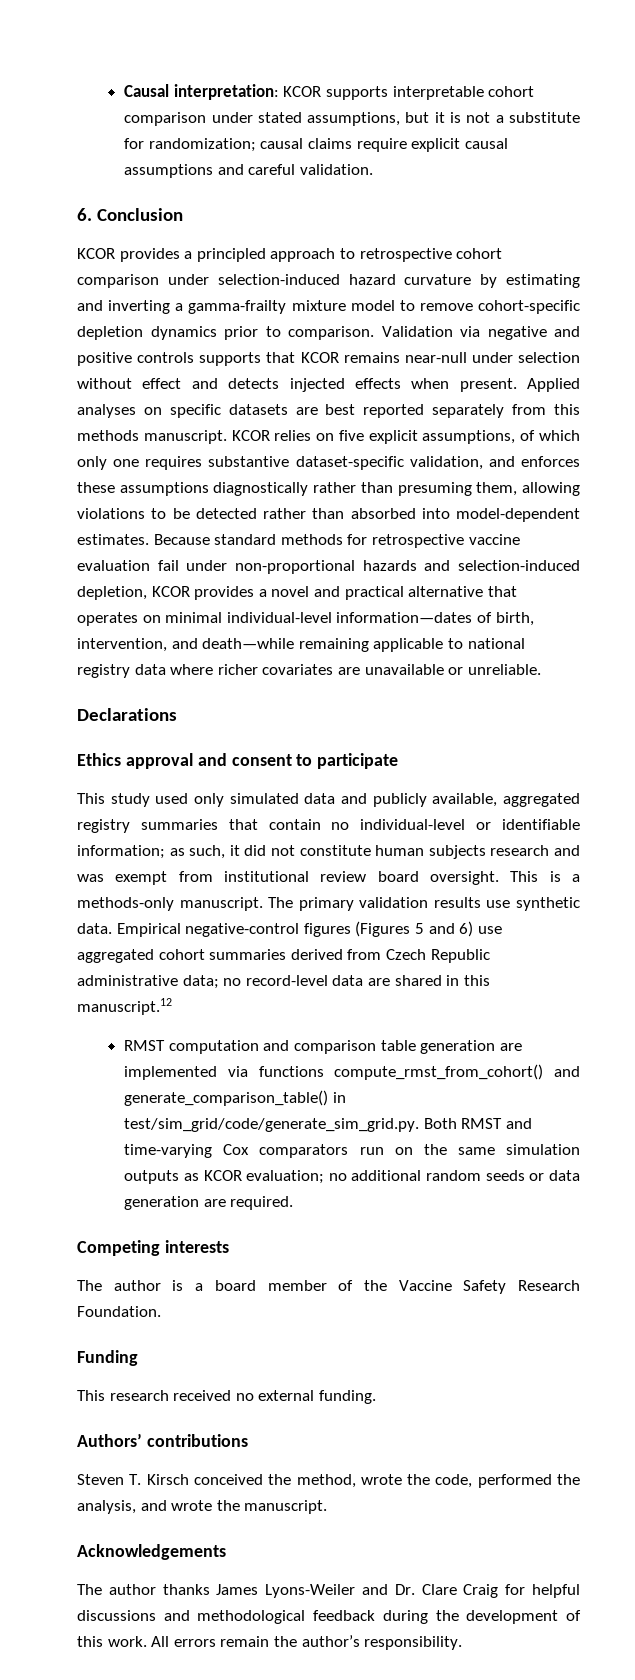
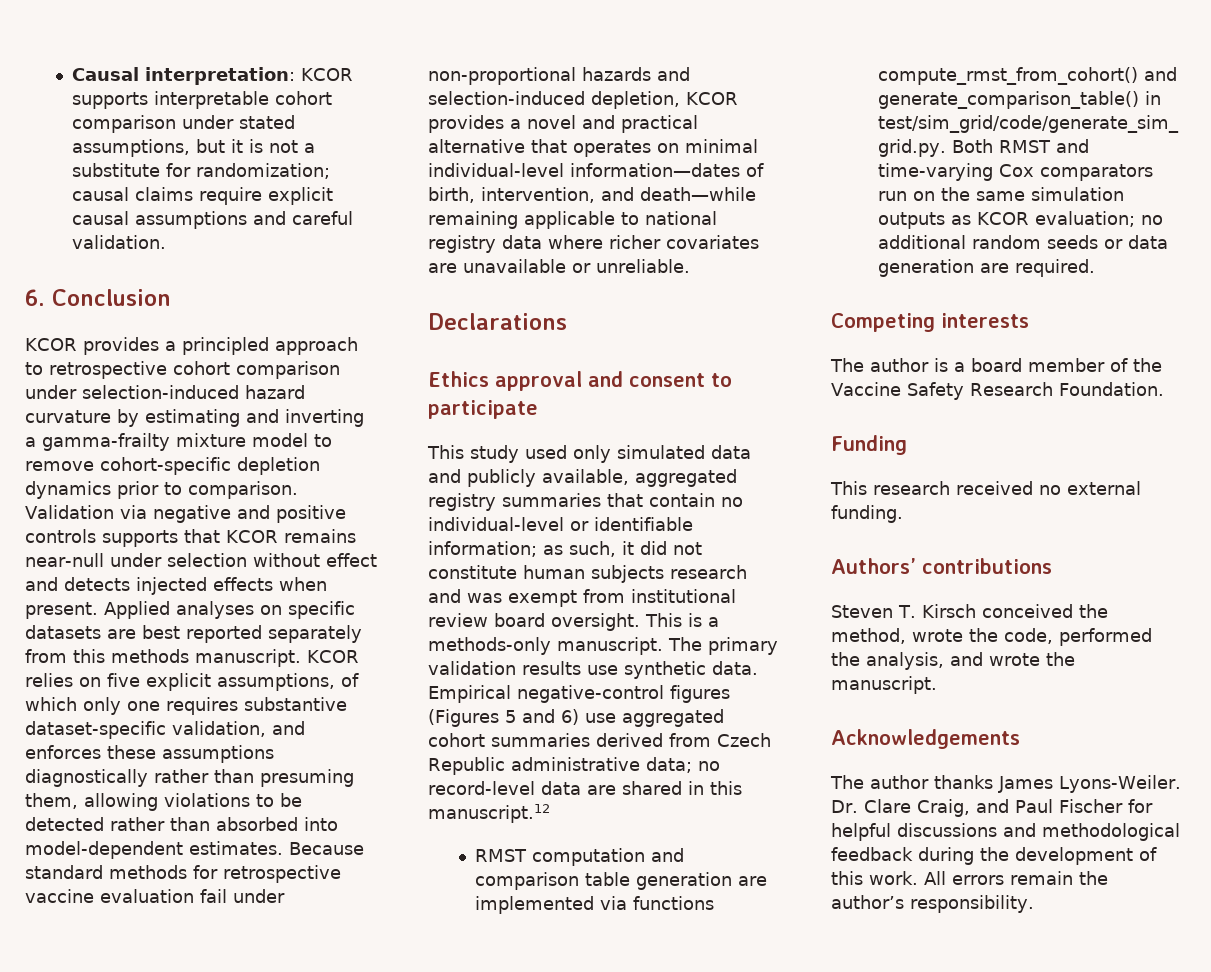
- The author thanks James Lyons-Weiler and Dr. Clare Craig for helpful discussions and methodological feedback during the development of this work.
+ The author thanks James Lyons-Weiler. Dr. Clare Craig, and Paul Fischer for helpful discussions and methodological feedback during the development of this work.

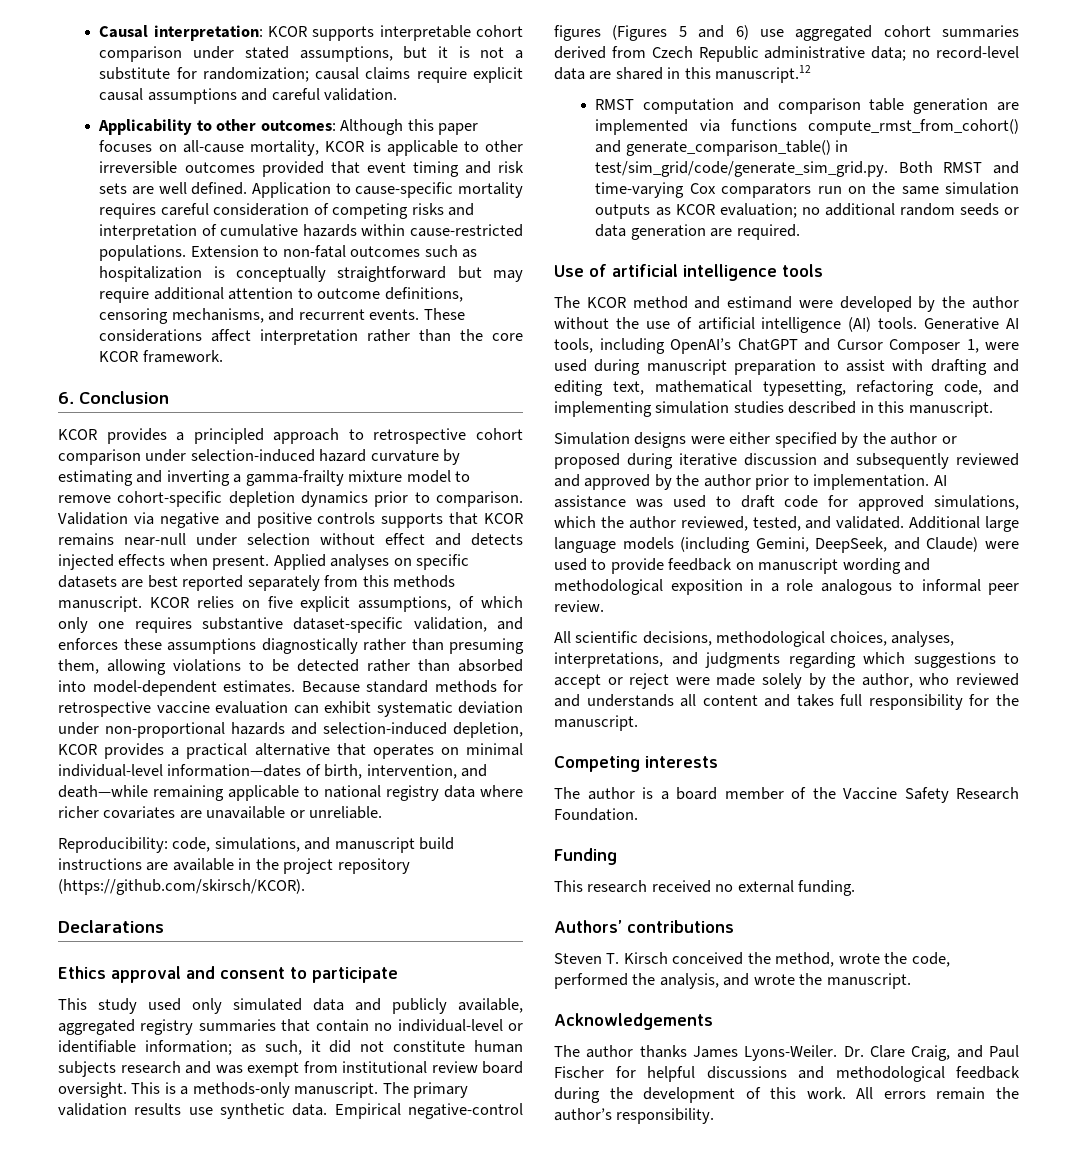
+ Applicability to other outcomes: Although this paper focuses on all-cause mortality, KCOR is applicable to other irreversible outcomes provided that event timing and risk sets are well defined. Application to cause-specific mortality requires careful consideration of competing risks and interpretation of cumulative hazards within cause-restricted populations. Extension to non-fatal outcomes such as hospitalization is conceptually straightforward but may require additional attention to outcome definitions, censoring mechanisms, and recurrent events. These considerations affect interpretation rather than the core KCOR framework.
- Because standard methods for retrospective vaccine evaluation fail under non-proportional hazards and selection-induced depletion, KCOR provides a novel and practical alternative that operates on minimal individual-level information—dates of birth, intervention, and death—while remaining applicable to national registry data where richer covariates are unavailable or unreliable.
+ Because standard methods for retrospective vaccine evaluation can exhibit systematic deviation under non-proportional hazards and selection-induced depletion, KCOR provides a practical alternative that operates on minimal individual-level information—dates of birth, intervention, and death—while remaining applicable to national registry data where richer covariates are unavailable or unreliable.
+ Reproducibility: code, simulations, and manuscript build instructions are available in the project repository (https://github.com/skirsch/KCOR).
+ Use of artificial intelligence tools
+ The KCOR method and estimand were developed by the author without the use of artificial intelligence (AI) tools. Generative AI tools, including OpenAI’s ChatGPT and Cursor Composer 1, were used during manuscript preparation to assist with drafting and editing text, mathematical typesetting, refactoring code, and implementing simulation studies described in this manuscript.
+ Simulation designs were either specified by the author or proposed during iterative discussion and subsequently reviewed and approved by the author prior to implementation. AI assistance was used to draft code for approved simulations, which the author reviewed, tested, and validated. Additional large language models (including Gemini, DeepSeek, and Claude) were used to provide feedback on manuscript wording and methodological exposition in a role analogous to informal peer review.
+ All scientific decisions, methodological choices, analyses, interpretations, and judgments regarding which suggestions to accept or reject were made solely by the author, who reviewed and understands all content and takes full responsibility for the manuscript.

